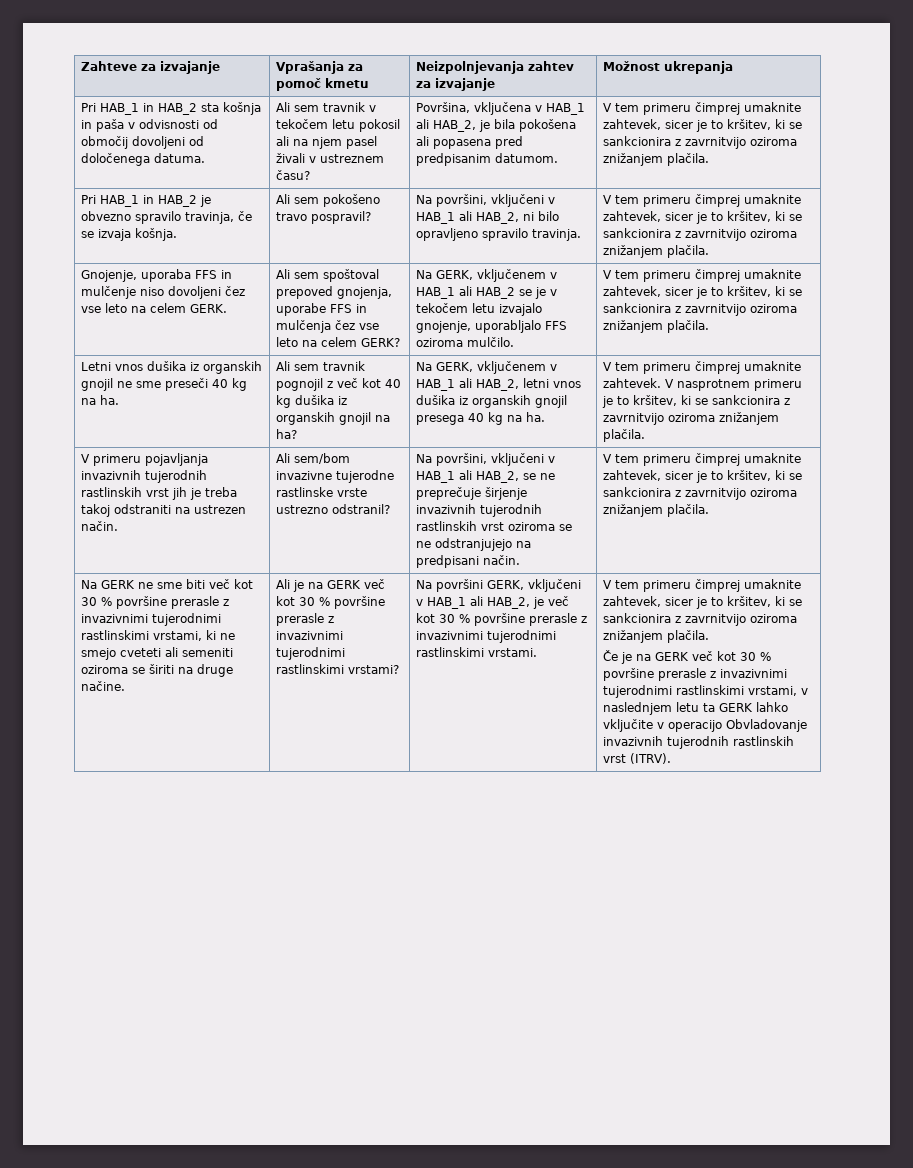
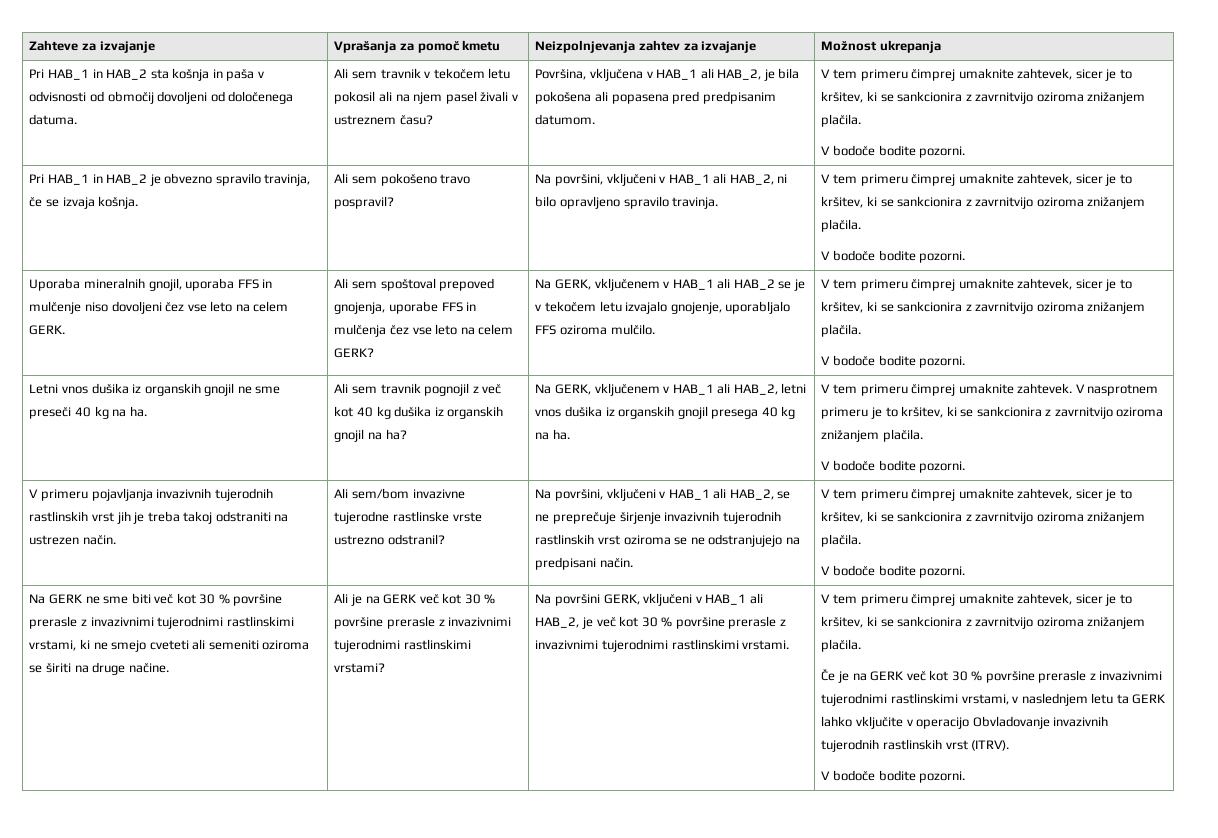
  Površina, vključena v HAB_1 ali HAB_2, je bila pokošena ali popasena pred predpisanim datumom. | V tem primeru čimprej umaknite zahtevek, sicer je to kršitev, ki se sankcionira z zavrnitvijo oziroma znižanjem plačila.
+ V bodoče bodite pozorni.
  Na površini, vključeni v HAB_1 ali HAB_2, ni bilo opravljeno spravilo travinja. | V tem primeru čimprej umaknite zahtevek, sicer je to kršitev, ki se sankcionira z zavrnitvijo oziroma znižanjem plačila.
- Gnojenje, uporaba FFS in mulčenje niso dovoljeni čez vse leto na celem GERK.
+ V bodoče bodite pozorni.
+ Uporaba mineralnih gnojil, uporaba FFS in mulčenje niso dovoljeni čez vse leto na celem GERK.
  Na GERK, vključenem v HAB_1 ali HAB_2 se je v tekočem letu izvajalo gnojenje, uporabljalo FFS oziroma mulčilo. | V tem primeru čimprej umaknite zahtevek, sicer je to kršitev, ki se sankcionira z zavrnitvijo oziroma znižanjem plačila.
+ V bodoče bodite pozorni.
  V nasprotnem primeru je to kršitev, ki se sankcionira z zavrnitvijo oziroma znižanjem plačila.
+ V bodoče bodite pozorni.
  Na površini, vključeni v HAB_1 ali HAB_2, se ne preprečuje širjenje invazivnih tujerodnih rastlinskih vrst oziroma se ne odstranjujejo na predpisani način. | V tem primeru čimprej umaknite zahtevek, sicer je to kršitev, ki se sankcionira z zavrnitvijo oziroma znižanjem plačila.
+ V bodoče bodite pozorni.
  Če je na GERK več kot 30 % površine prerasle z invazivnimi tujerodnimi rastlinskimi vrstami, v naslednjem letu ta GERK lahko vključite v operacijo Obvladovanje invazivnih tujerodnih rastlinskih vrst (ITRV).
+ V bodoče bodite pozorni.

